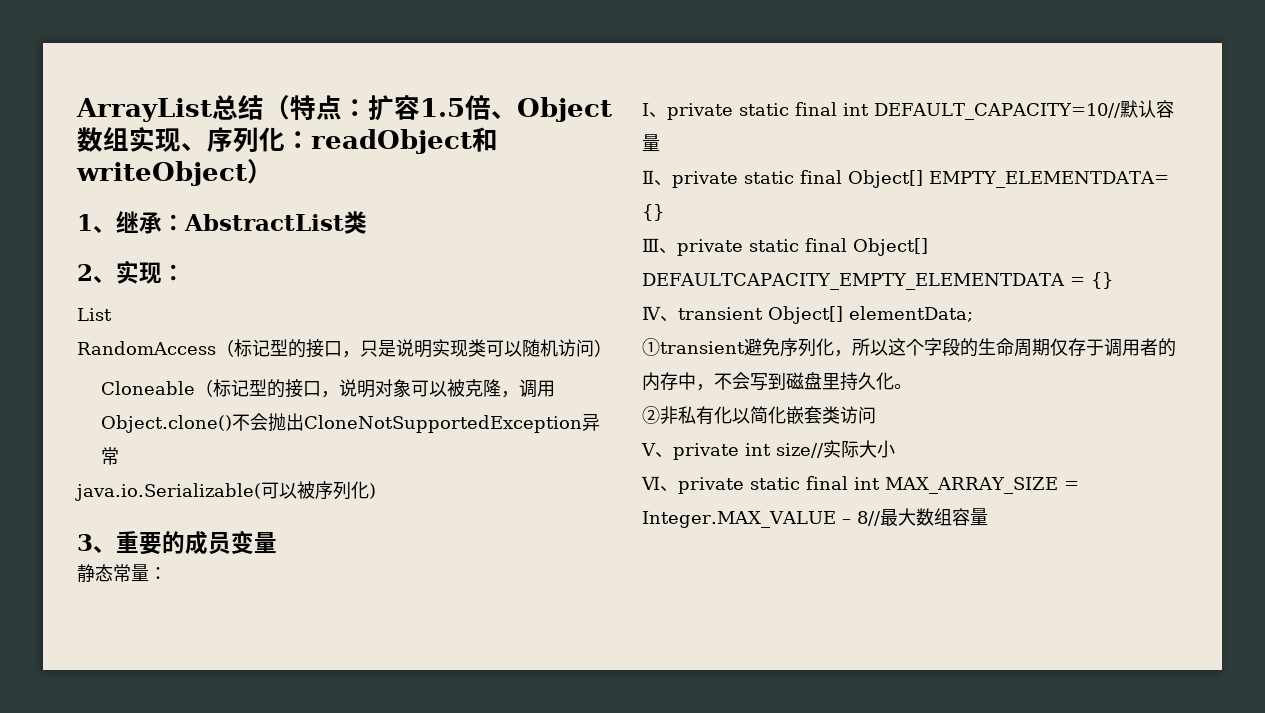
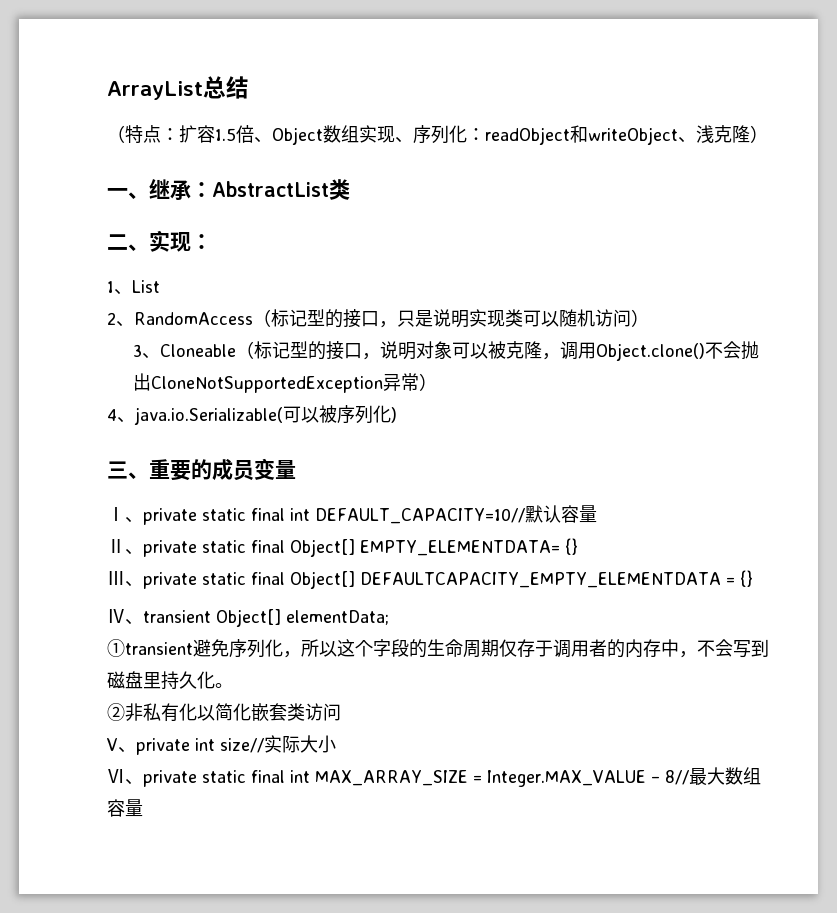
- ArrayList总结（特点：扩容1.5倍、Object数组实现、序列化：readObject和writeObject）
- 1、继承：AbstractList类
+ ArrayList总结
+ （特点：扩容1.5倍、Object数组实现、序列化：readObject和writeObject、浅克隆）
+ 一、继承：AbstractList类
- 2、实现：
+ 二、实现：
- List
+ 1、List
- RandomAccess（标记型的接口，只是说明实现类可以随机访问）
+ 2、RandomAccess（标记型的接口，只是说明实现类可以随机访问）
- Cloneable（标记型的接口，说明对象可以被克隆，调用Object.clone()不会抛出CloneNotSupportedException异常
- java.io.Serializable(可以被序列化)
+ 3、Cloneable（标记型的接口，说明对象可以被克隆，调用Object.clone()不会抛出CloneNotSupportedException异常）
+ 4、java.io.Serializable(可以被序列化)
- 3、重要的成员变量
+ 三、重要的成员变量
- 静态常量：

